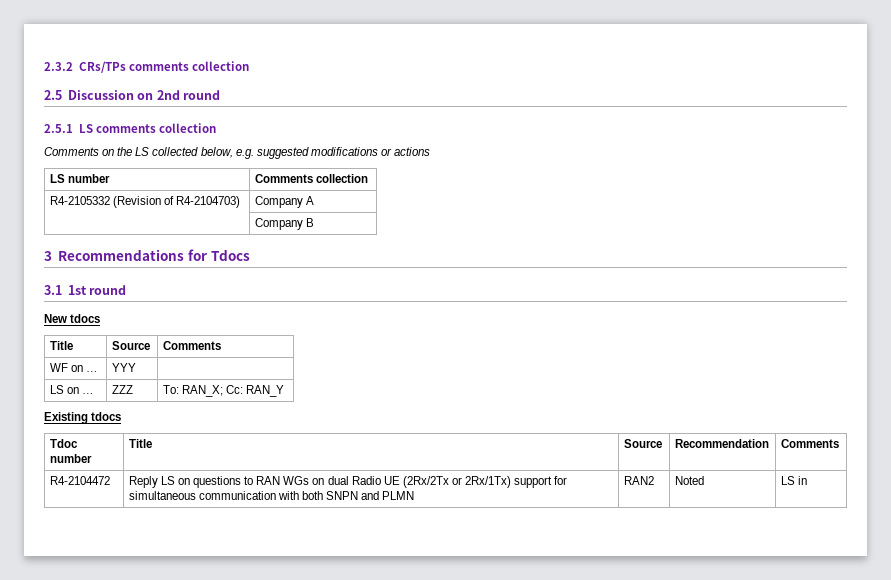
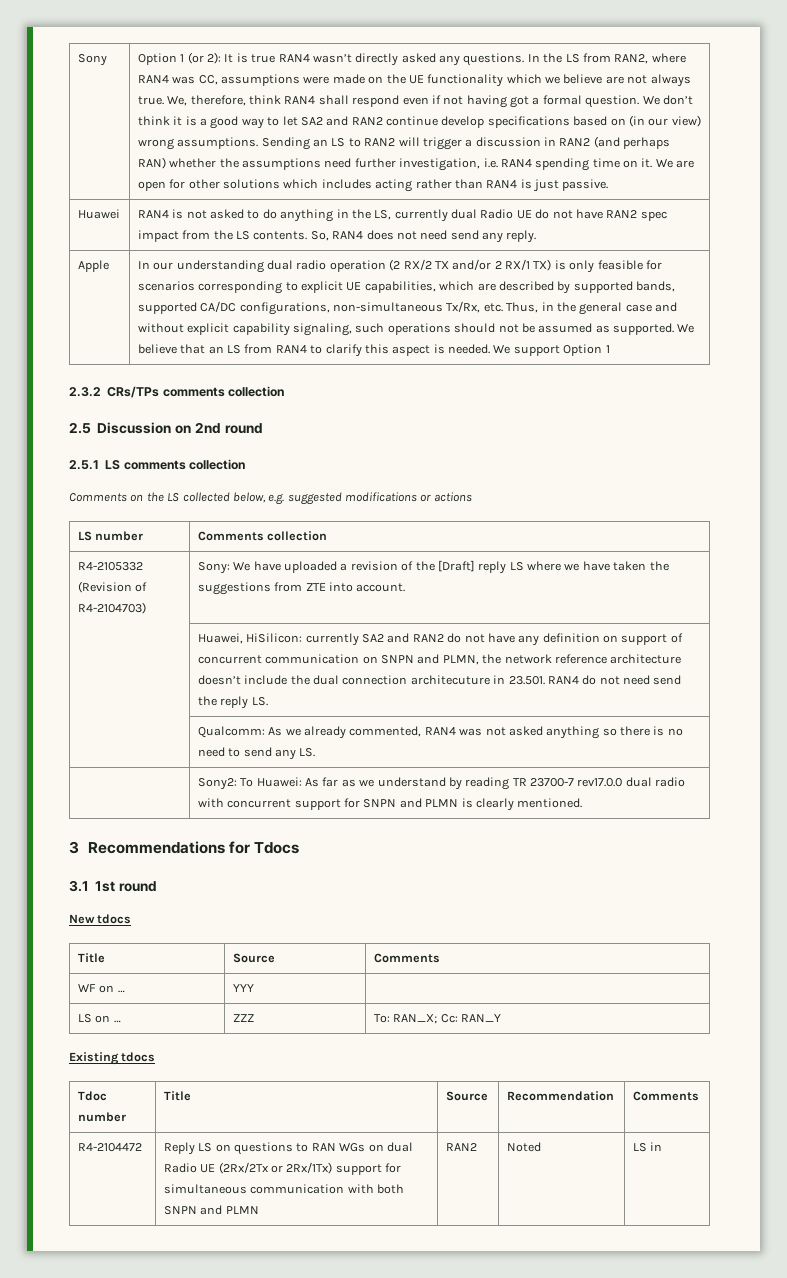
+ Sony | Option 1 (or 2): It is true RAN4 wasn’t directly asked any questions. In the LS from RAN2, where RAN4 was CC, assumptions were made on the UE functionality which we believe are not always true. We, therefore, think RAN4 shall respond even if not having got a formal question. We don’t think it is a good way to let SA2 and RAN2 continue develop specifications based on (in our view) wrong assumptions. Sending an LS to RAN2 will trigger a discussion in RAN2 (and perhaps RAN) whether the assumptions need further investigation, i.e. RAN4 spending time on it. We are open for other solutions which includes acting rather than RAN4 is just passive.
+ Huawei | RAN4 is not asked to do anything in the LS, currently dual Radio UE do not have RAN2 spec impact from the LS contents. So, RAN4 does not need send any reply.
+ Apple | In our understanding dual radio operation (2 RX/2 TX and/or 2 RX/1 TX) is only feasible for scenarios corresponding to explicit UE capabilities, which are described by supported bands, supported CA/DC configurations, non-simultaneous Tx/Rx, etc. Thus, in the general case and without explicit capability signaling, such operations should not be assumed as supported. We believe that an LS from RAN4 to clarify this aspect is needed. We support Option 1
- R4-2105332 (Revision of R4-2104703) | Company A
- | Company B
+ R4-2105332 (Revision of R4-2104703) | Sony: We have uploaded a revision of the [Draft] reply LS where we have taken the suggestions from ZTE into account.
+ | Huawei, HiSilicon: currently SA2 and RAN2 do not have any definition on support of concurrent communication on SNPN and PLMN, the network reference architecture doesn’t include the dual connection architecuture in 23.501. RAN4 do not need send the reply LS.
+ | Qualcomm: As we already commented, RAN4 was not asked anything so there is no need to send any LS.
+ | Sony2: To Huawei: As far as we understand by reading TR 23700-7 rev17.0.0 dual radio with concurrent support for SNPN and PLMN is clearly mentioned.

